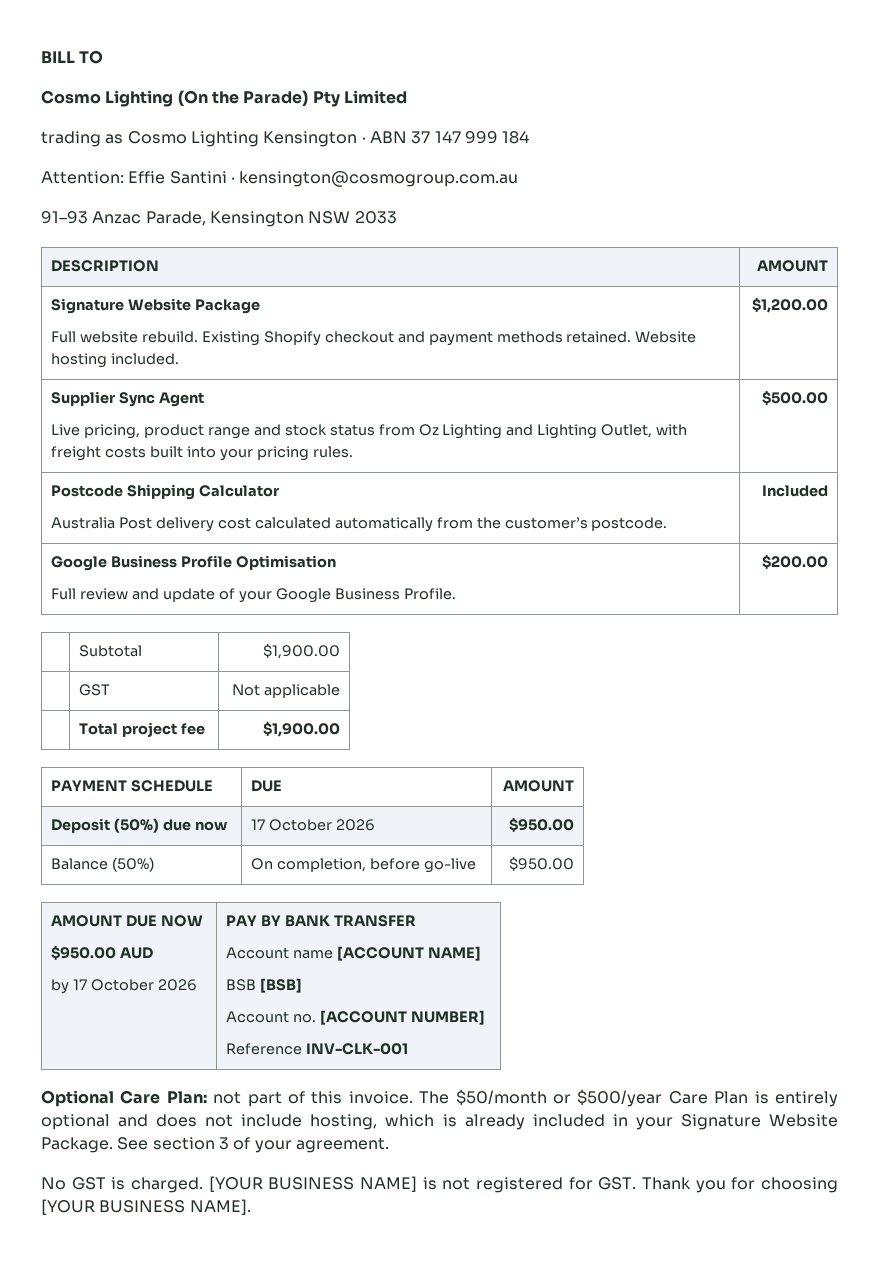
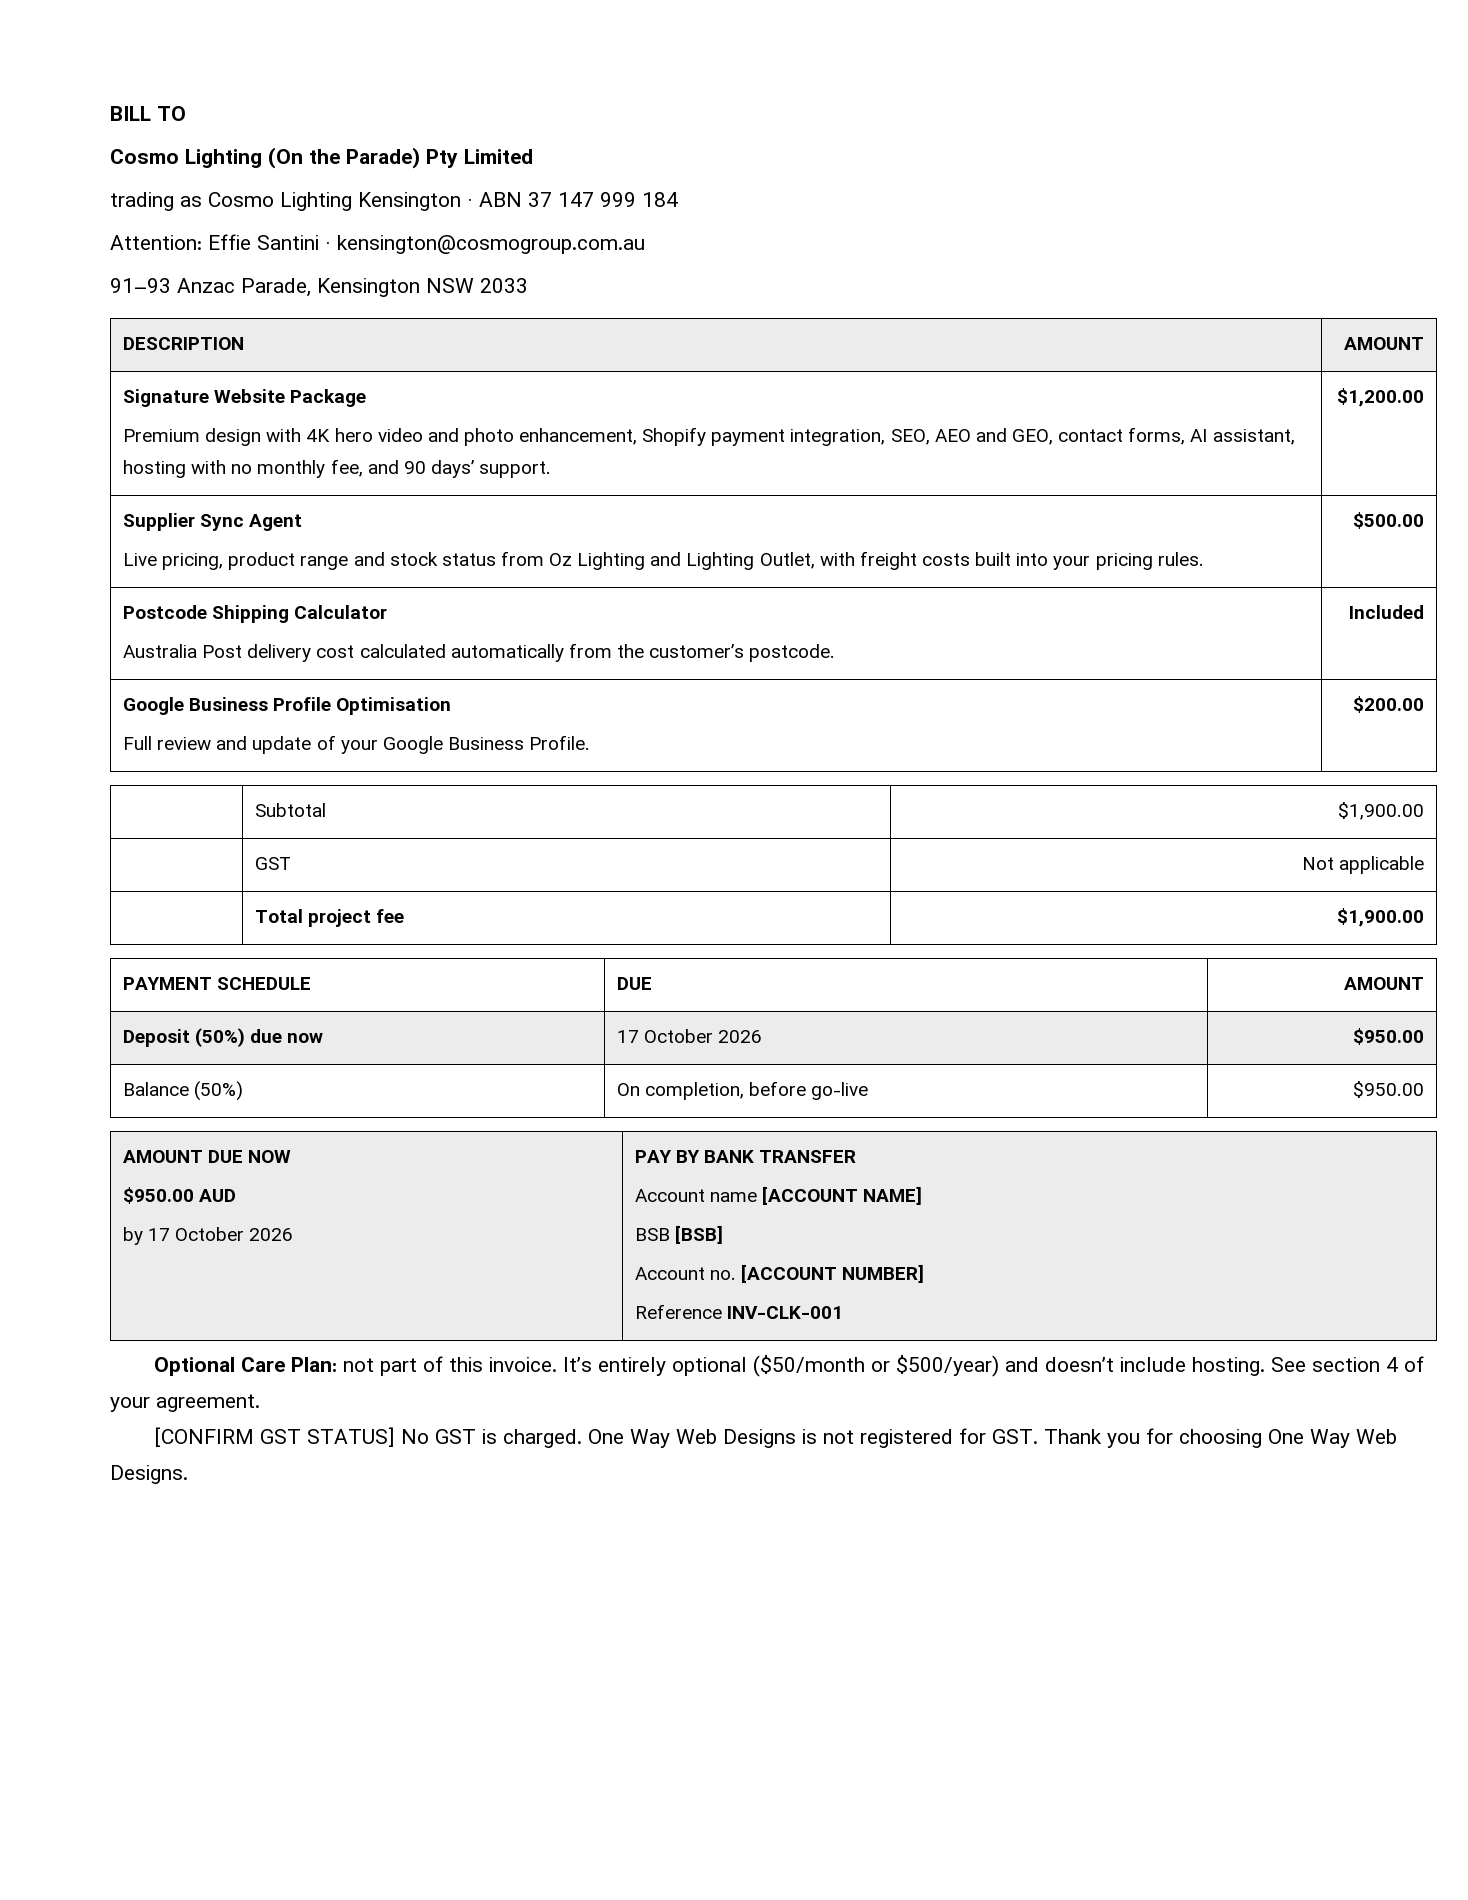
  Signature Website Package
- Full website rebuild. Existing Shopify checkout and payment methods retained. Website hosting included. | $1,200.00
+ Premium design with 4K hero video and photo enhancement, Shopify payment integration, SEO, AEO and GEO, contact forms, AI assistant, hosting with no monthly fee, and 90 days’ support. | $1,200.00
- The $50/month or $500/year Care Plan is entirely optional and does not include hosting, which is already included in your Signature Website Package.
+ It’s entirely optional ($50/month or $500/year) and doesn’t include hosting.
- See section 3 of your agreement.
+ See section 4 of your agreement.
- No GST is charged.
+ [CONFIRM GST STATUS] No GST is charged.
- [YOUR BUSINESS NAME] is not registered for GST. Thank you for choosing [YOUR BUSINESS NAME].
+ One Way Web Designs is not registered for GST. Thank you for choosing One Way Web Designs.

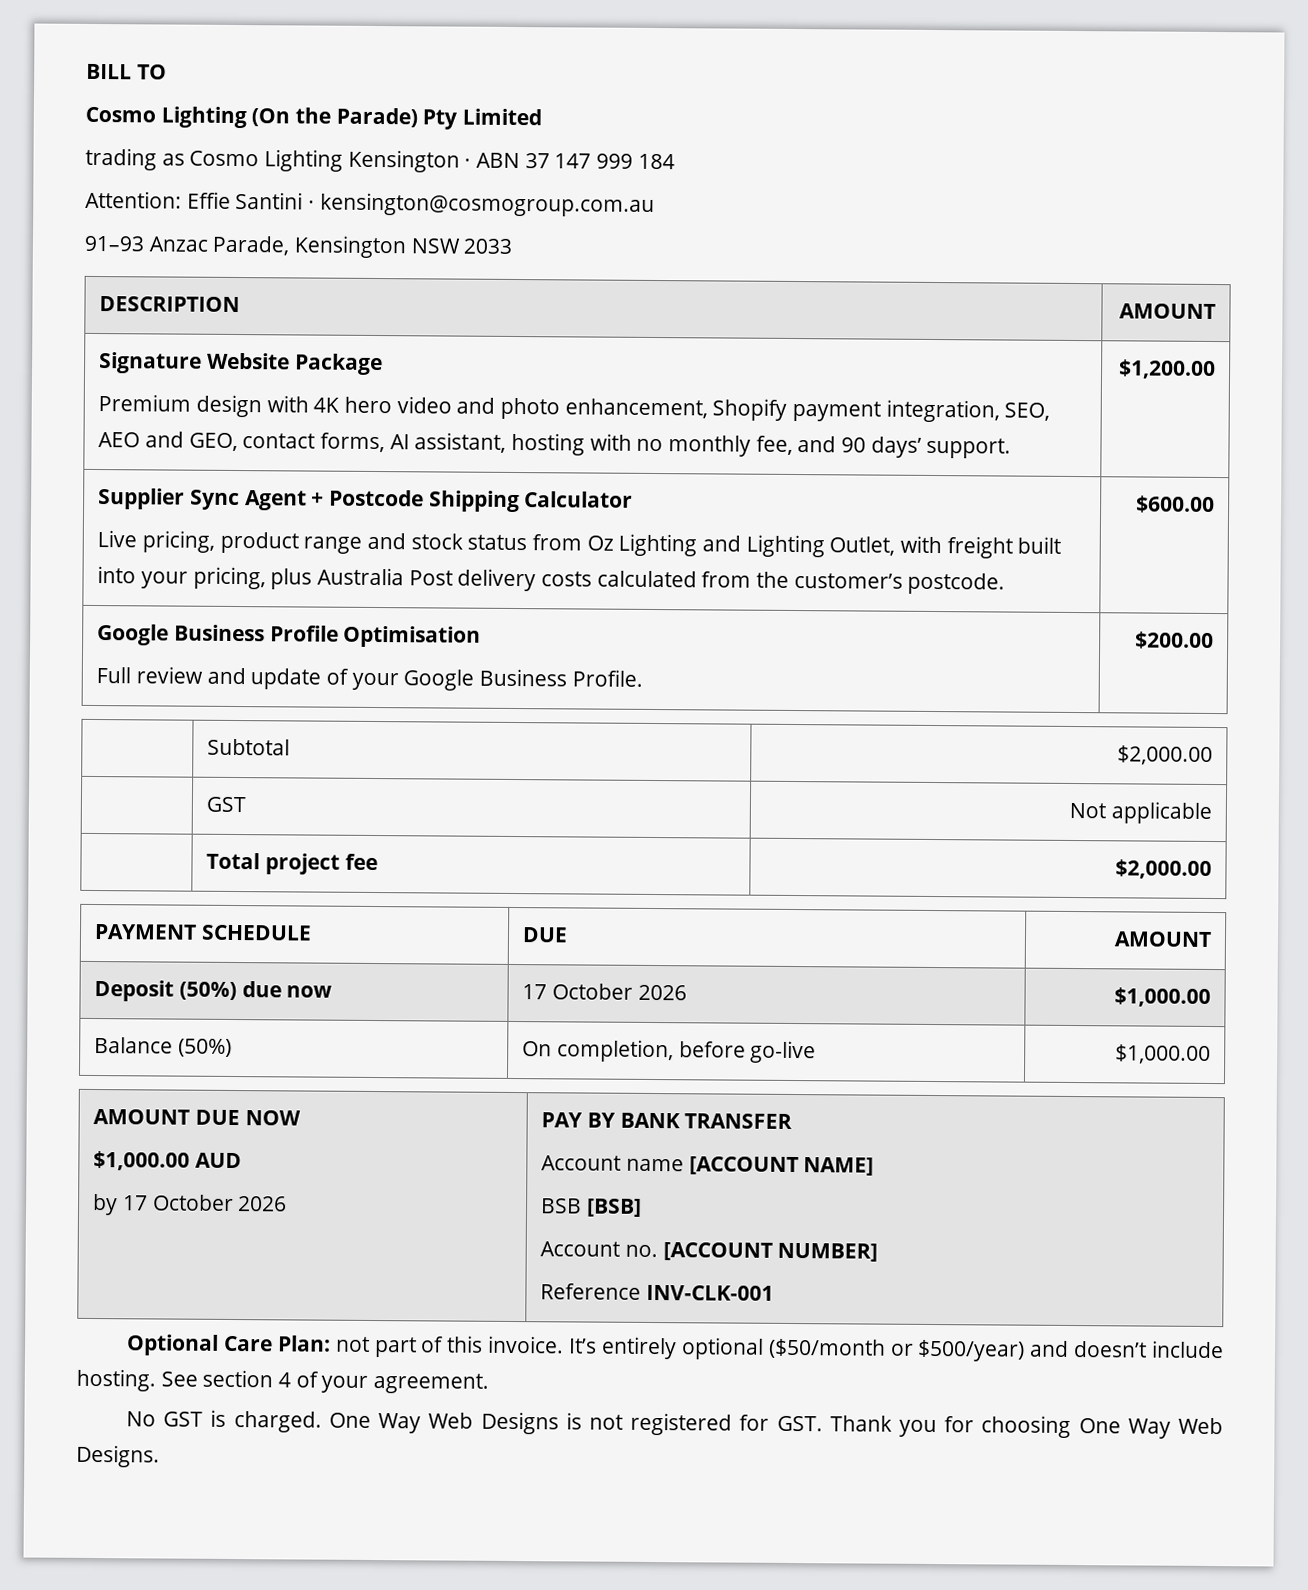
- Supplier Sync Agent
- Live pricing, product range and stock status from Oz Lighting and Lighting Outlet, with freight costs built into your pricing rules. | $500.00
- Postcode Shipping Calculator
- Australia Post delivery cost calculated automatically from the customer’s postcode. | Included
+ Supplier Sync Agent + Postcode Shipping Calculator
+ Live pricing, product range and stock status from Oz Lighting and Lighting Outlet, with freight built into your pricing, plus Australia Post delivery costs calculated from the customer’s postcode. | $600.00
- | Subtotal | $1,900.00
+ | Subtotal | $2,000.00
- | Total project fee | $1,900.00
+ | Total project fee | $2,000.00
- Deposit (50%) due now | 17 October 2026 | $950.00
+ Deposit (50%) due now | 17 October 2026 | $1,000.00
- Balance (50%) | On completion, before go-live | $950.00
+ Balance (50%) | On completion, before go-live | $1,000.00
  AMOUNT DUE NOW
- $950.00 AUD
+ $1,000.00 AUD
- [CONFIRM GST STATUS] No GST is charged.
+ No GST is charged.

